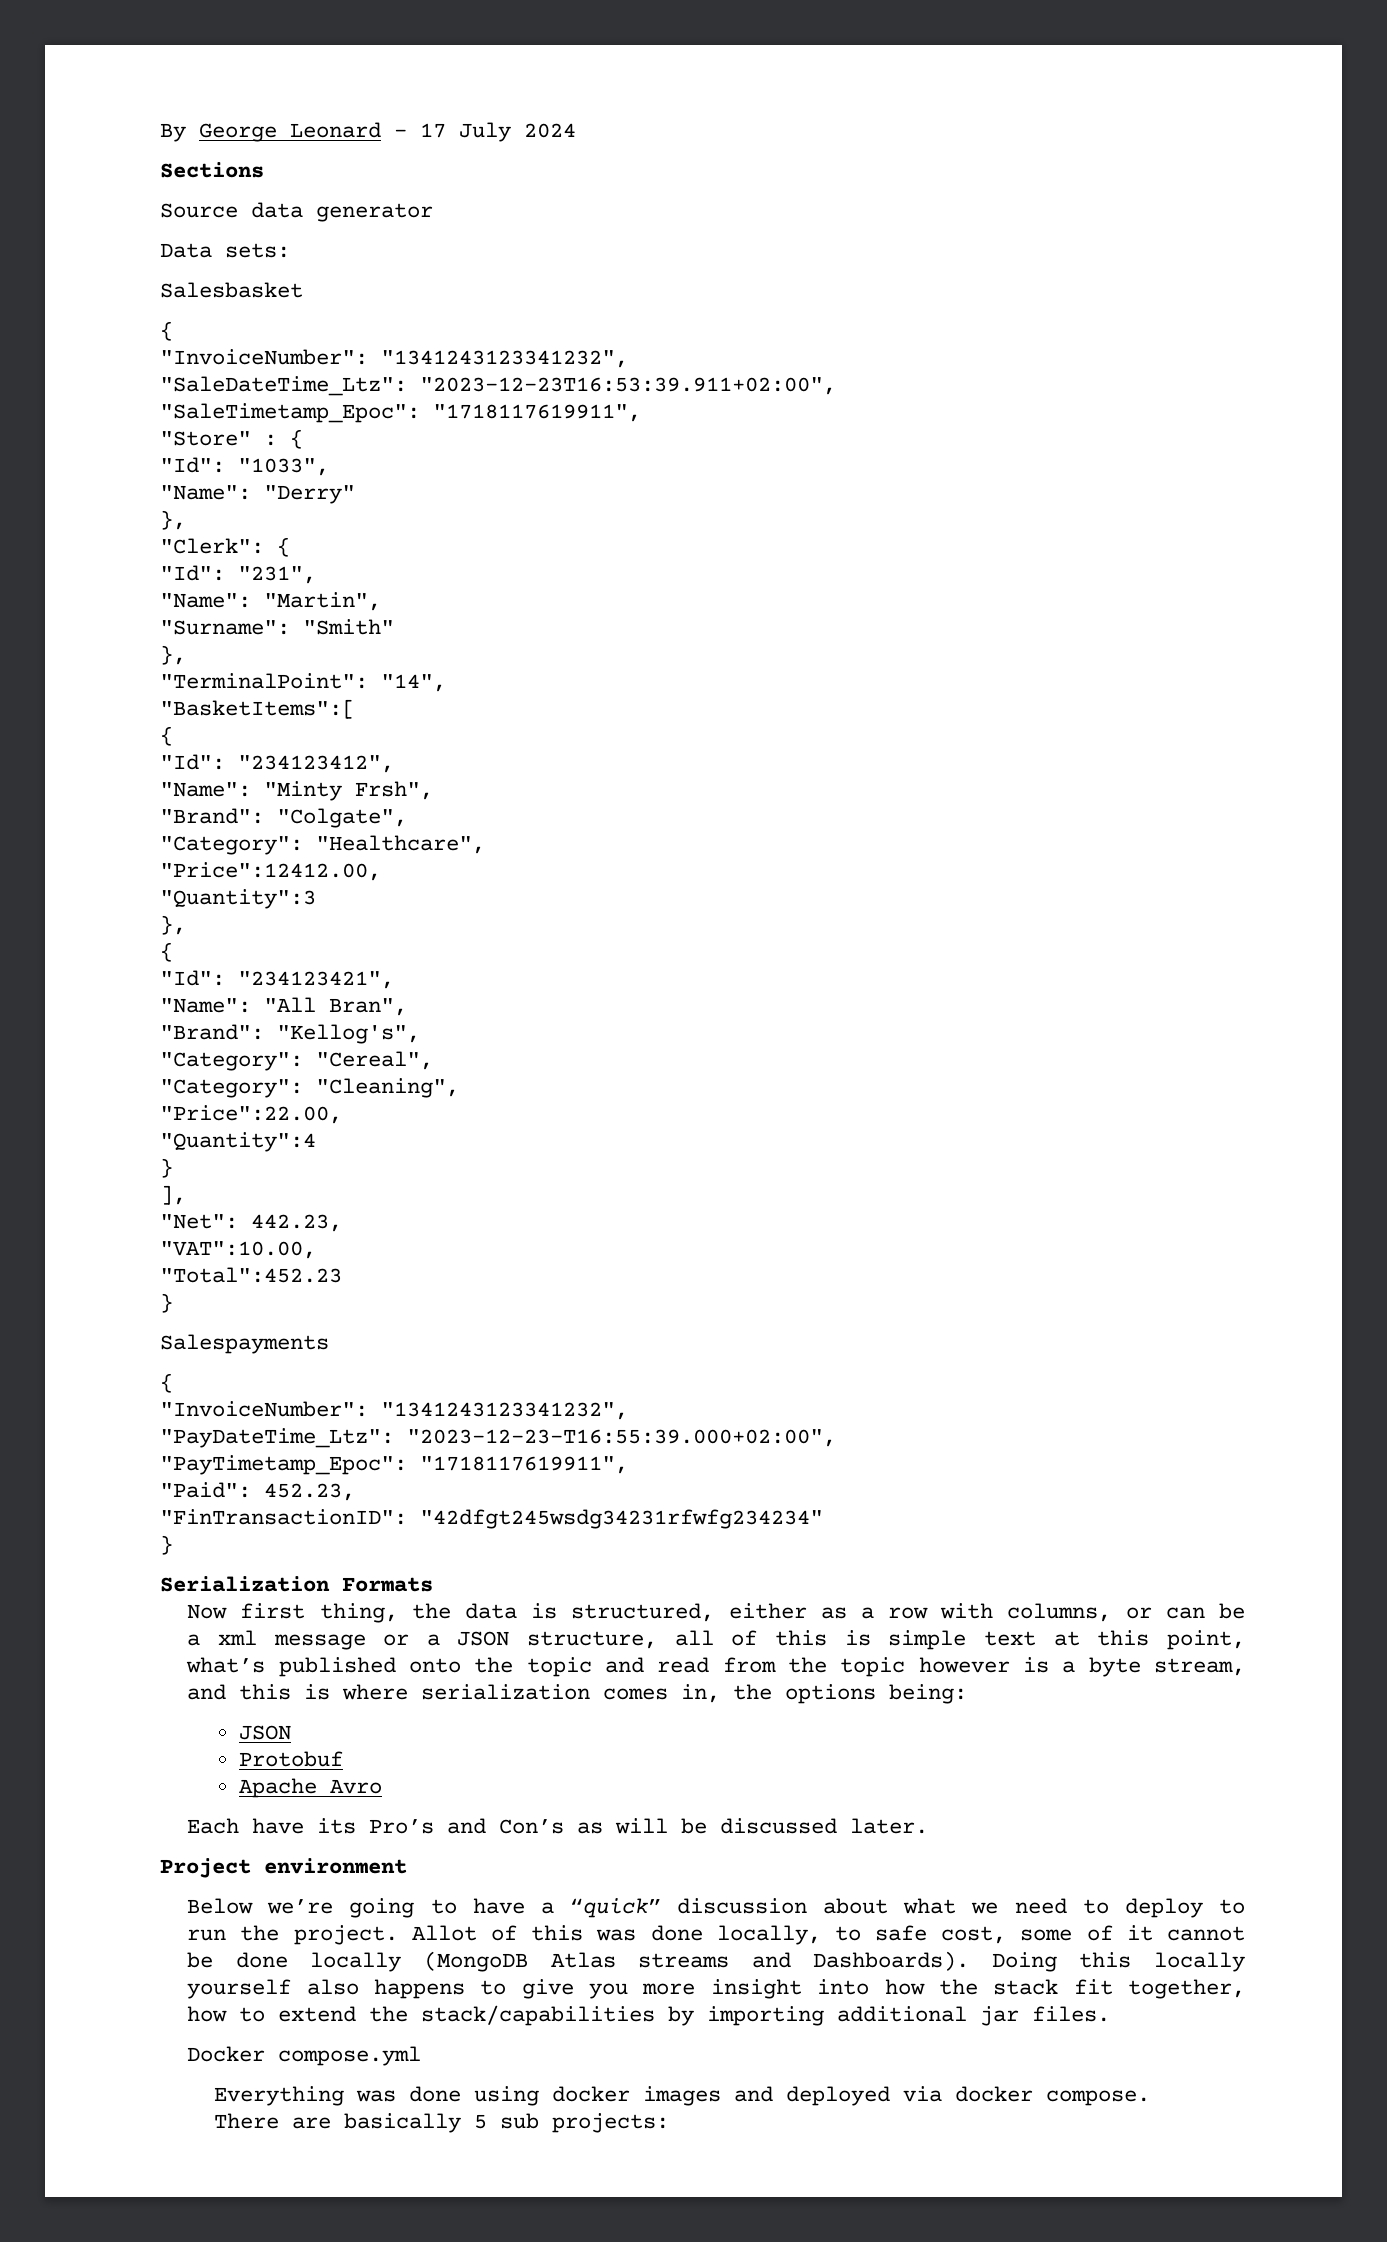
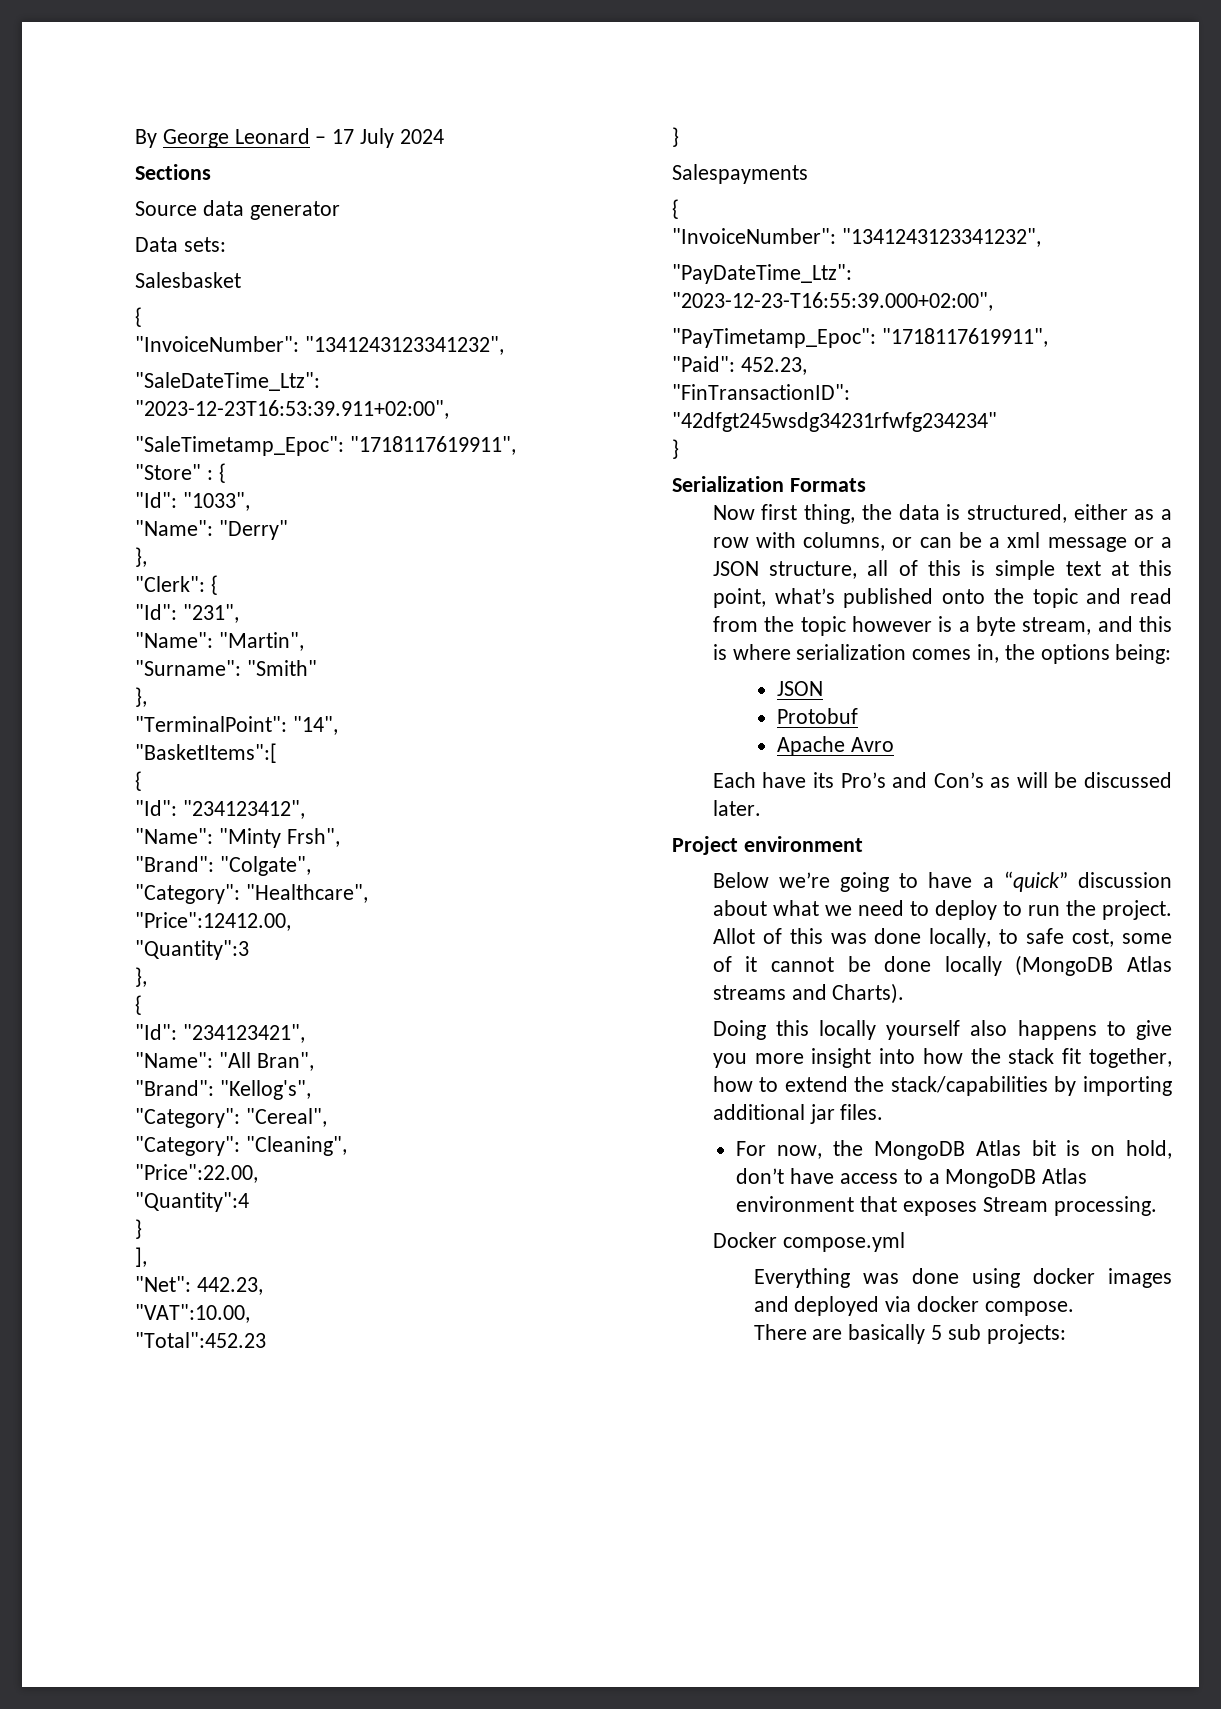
- Allot of this was done locally, to safe cost, some of it cannot be done locally (MongoDB Atlas streams and Dashboards). Doing this locally yourself also happens to give you more insight into how the stack fit together, how to extend the stack/capabilities by importing additional jar files.
+ Allot of this was done locally, to safe cost, some of it cannot be done locally (MongoDB Atlas streams and Charts).
+ Doing this locally yourself also happens to give you more insight into how the stack fit together, how to extend the stack/capabilities by importing additional jar files.
+ For now, the MongoDB Atlas bit is on hold, don’t have access to a MongoDB Atlas environment that exposes Stream processing.

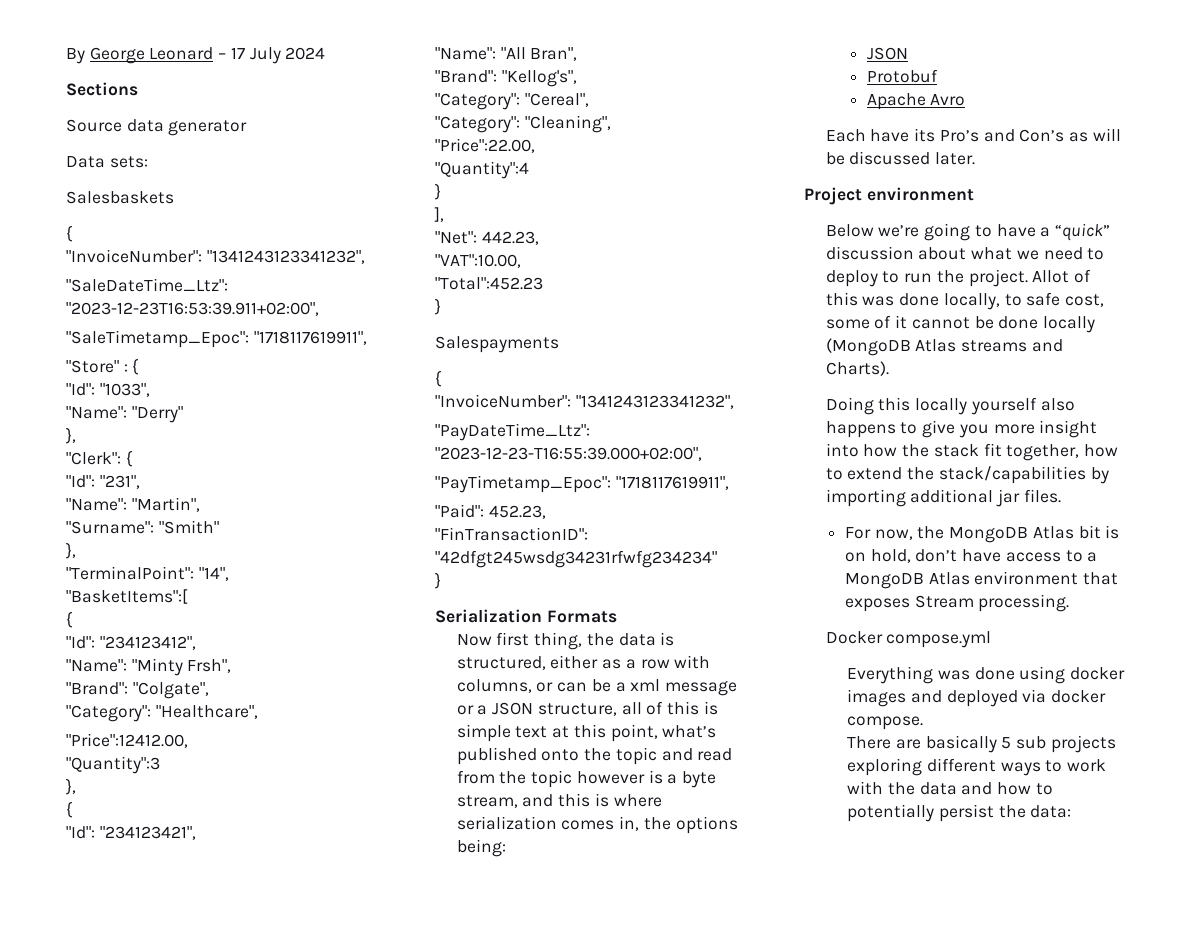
- Salesbasket
+ Salesbaskets
- There are basically 5 sub projects:
+ There are basically 5 sub projects exploring different ways to work with the data and how to potentially persist the data:

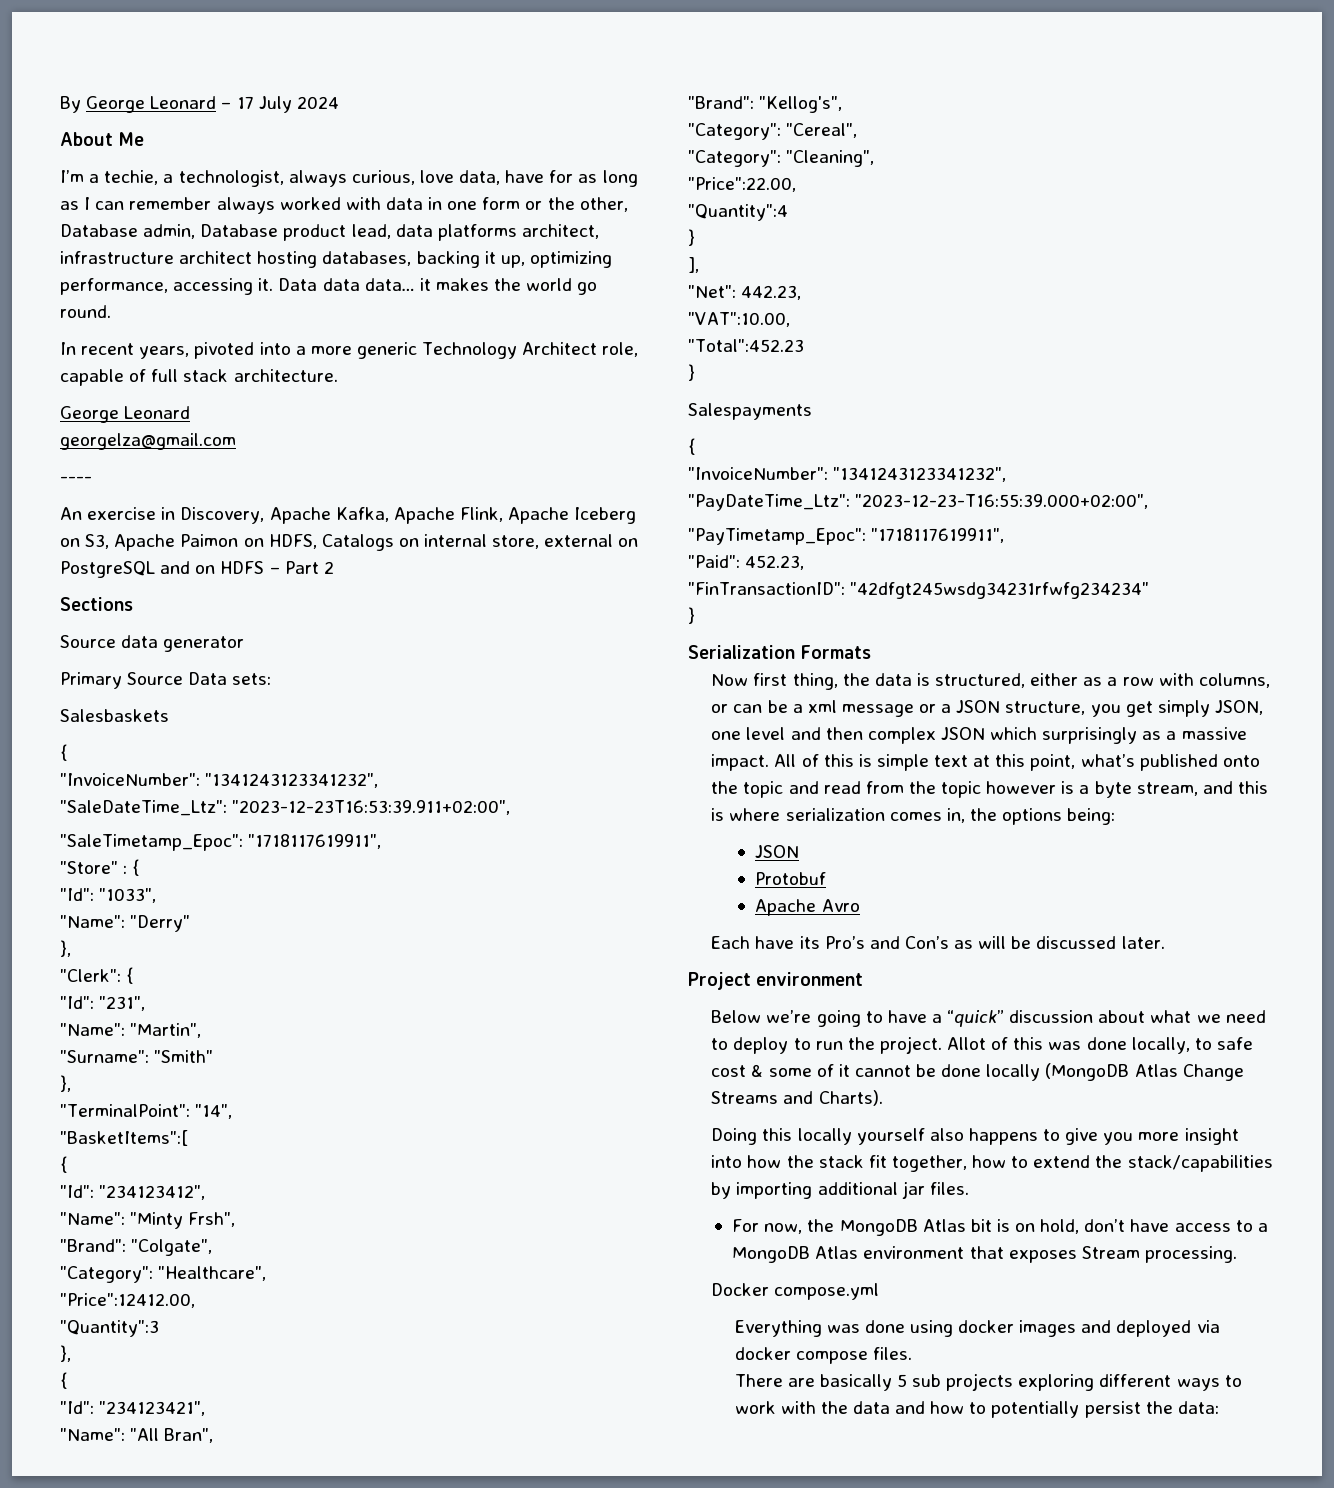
+ About Me
+ I’m a techie, a technologist, always curious, love data, have for as long as I can remember always worked with data in one form or the other, Database admin, Database product lead, data platforms architect, infrastructure architect hosting databases, backing it up, optimizing performance, accessing it. Data data data… it makes the world go round.
+ In recent years, pivoted into a more generic Technology Architect role, capable of full stack architecture.
+ George Leonard
+ georgelza@gmail.com
+ ----
+ An exercise in Discovery, Apache Kafka, Apache Flink, Apache Iceberg on S3, Apache Paimon on HDFS, Catalogs on internal store, external on PostgreSQL and on HDFS – Part 2
- Data sets:
+ Primary Source Data sets:
- Now first thing, the data is structured, either as a row with columns, or can be a xml message or a JSON structure, all of this is simple text at this point, what’s published onto the topic and read from the topic however is a byte stream, and this is where serialization comes in, the options being:
+ Now first thing, the data is structured, either as a row with columns, or can be a xml message or a JSON structure, you get simply JSON, one level and then complex JSON which surprisingly as a massive impact. All of this is simple text at this point, what’s published onto the topic and read from the topic however is a byte stream, and this is where serialization comes in, the options being:
- Allot of this was done locally, to safe cost, some of it cannot be done locally (MongoDB Atlas streams and Charts).
+ Allot of this was done locally, to safe cost & some of it cannot be done locally (MongoDB Atlas Change Streams and Charts).
- Everything was done using docker images and deployed via docker compose.
+ Everything was done using docker images and deployed via docker compose files.

